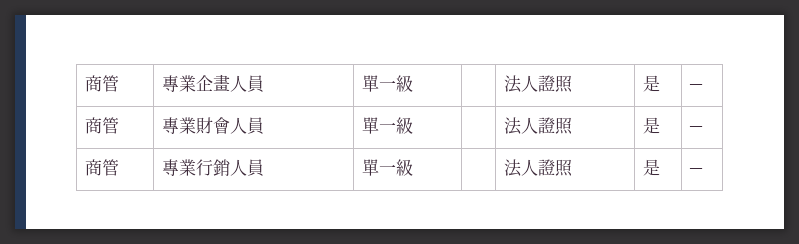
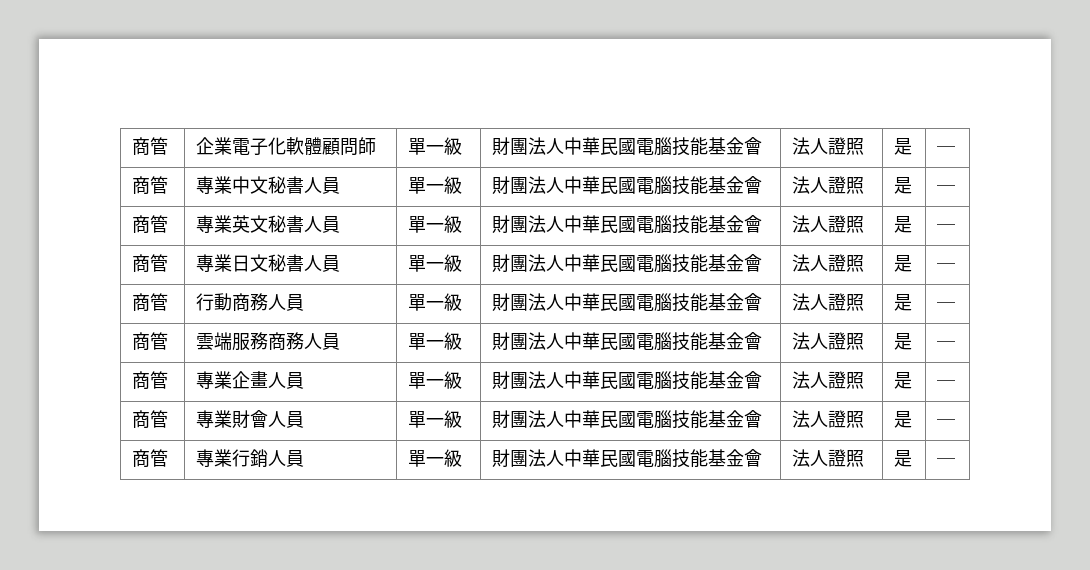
- 商管 | 專業企畫人員 | 單一級 | | 法人證照 | 是 | ─
+ 商管 | 企業電子化軟體顧問師 | 單一級 | 財團法人中華民國電腦技能基金會 | 法人證照 | 是 | ─
+ 商管 | 專業中文秘書人員 | 單一級 | 財團法人中華民國電腦技能基金會 | 法人證照 | 是 | ─
+ 商管 | 專業英文秘書人員 | 單一級 | 財團法人中華民國電腦技能基金會 | 法人證照 | 是 | ─
+ 商管 | 專業日文秘書人員 | 單一級 | 財團法人中華民國電腦技能基金會 | 法人證照 | 是 | ─
+ 商管 | 行動商務人員 | 單一級 | 財團法人中華民國電腦技能基金會 | 法人證照 | 是 | ─
+ 商管 | 雲端服務商務人員 | 單一級 | 財團法人中華民國電腦技能基金會 | 法人證照 | 是 | ─
+ 商管 | 專業企畫人員 | 單一級 | 財團法人中華民國電腦技能基金會 | 法人證照 | 是 | ─
- 商管 | 專業財會人員 | 單一級 | | 法人證照 | 是 | ─
+ 商管 | 專業財會人員 | 單一級 | 財團法人中華民國電腦技能基金會 | 法人證照 | 是 | ─
- 商管 | 專業行銷人員 | 單一級 | | 法人證照 | 是 | ─
+ 商管 | 專業行銷人員 | 單一級 | 財團法人中華民國電腦技能基金會 | 法人證照 | 是 | ─

